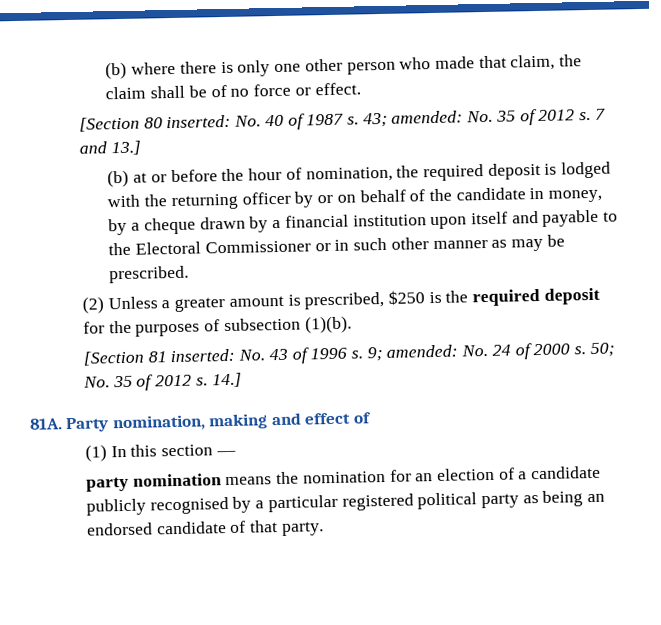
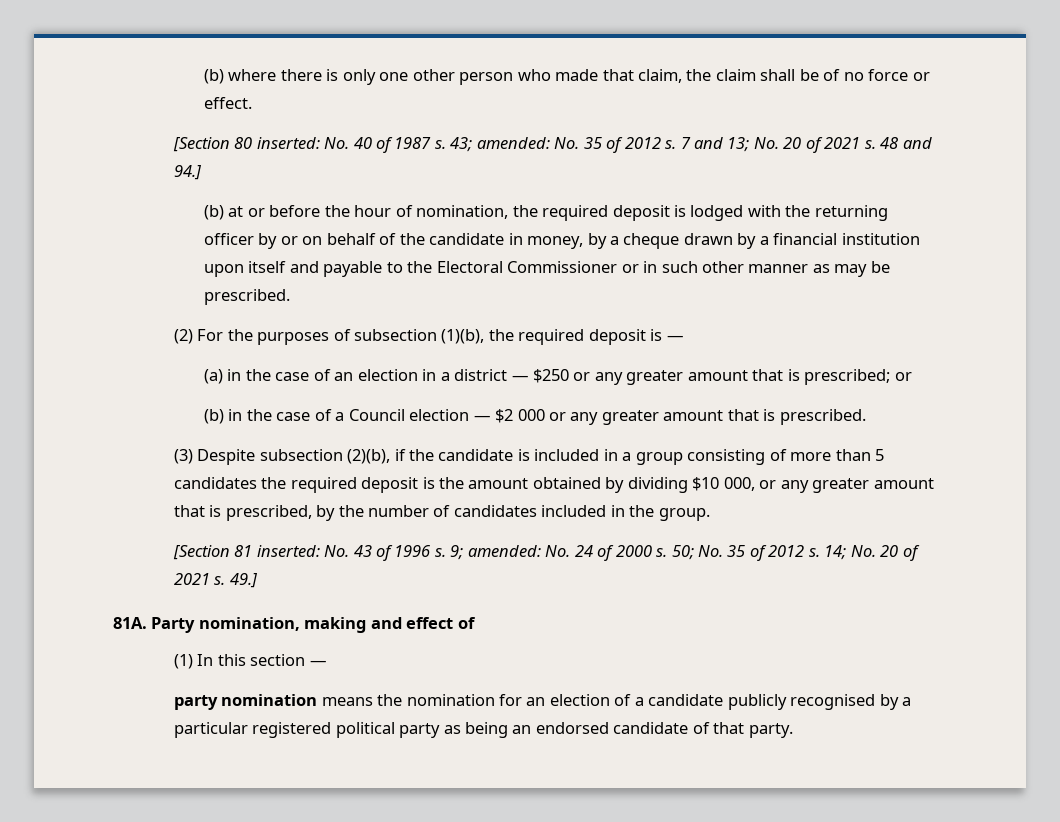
- 7 and 13.]
+ 7 and 13; No. 20 of 2021 s. 48 and 94.]
- (2) Unless a greater amount is prescribed, $250 is the required deposit for the purposes of subsection (1)(b).
+ (2) For the purposes of subsection (1)(b), the required deposit is —
+ (a) in the case of an election in a district — $250 or any greater amount that is prescribed; or
+ (b) in the case of a Council election — $2 000 or any greater amount that is prescribed.
+ (3) Despite subsection (2)(b), if the candidate is included in a group consisting of more than 5 candidates the required deposit is the amount obtained by dividing $10 000, or any greater amount that is prescribed, by the number of candidates included in the group.
- 14.]
+ 14; No. 20 of 2021 s. 49.]

